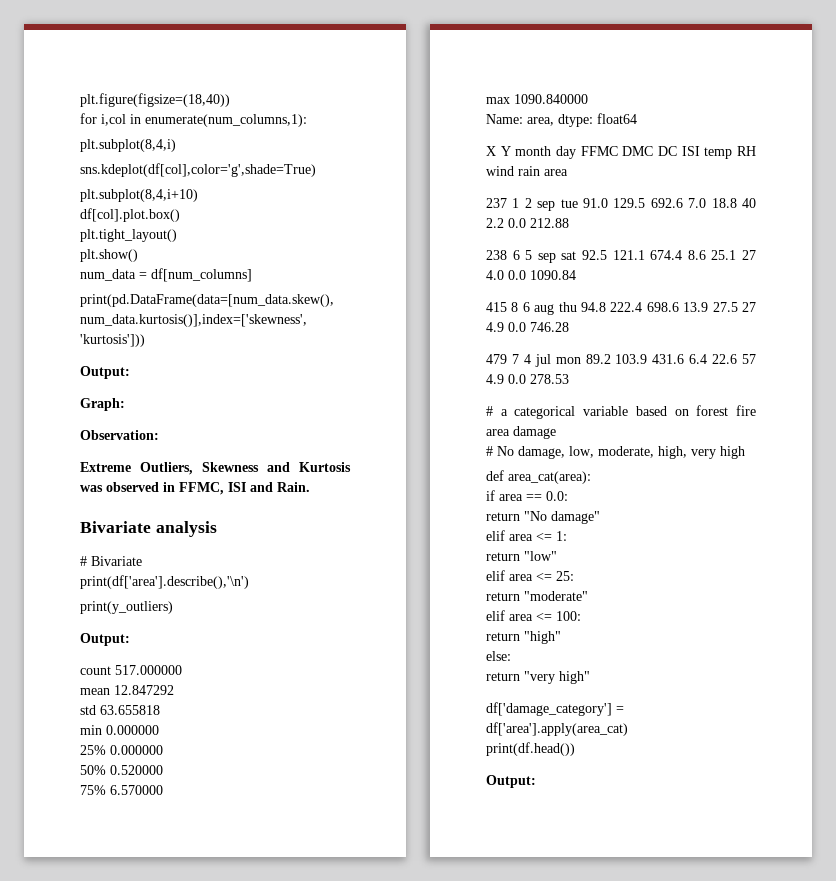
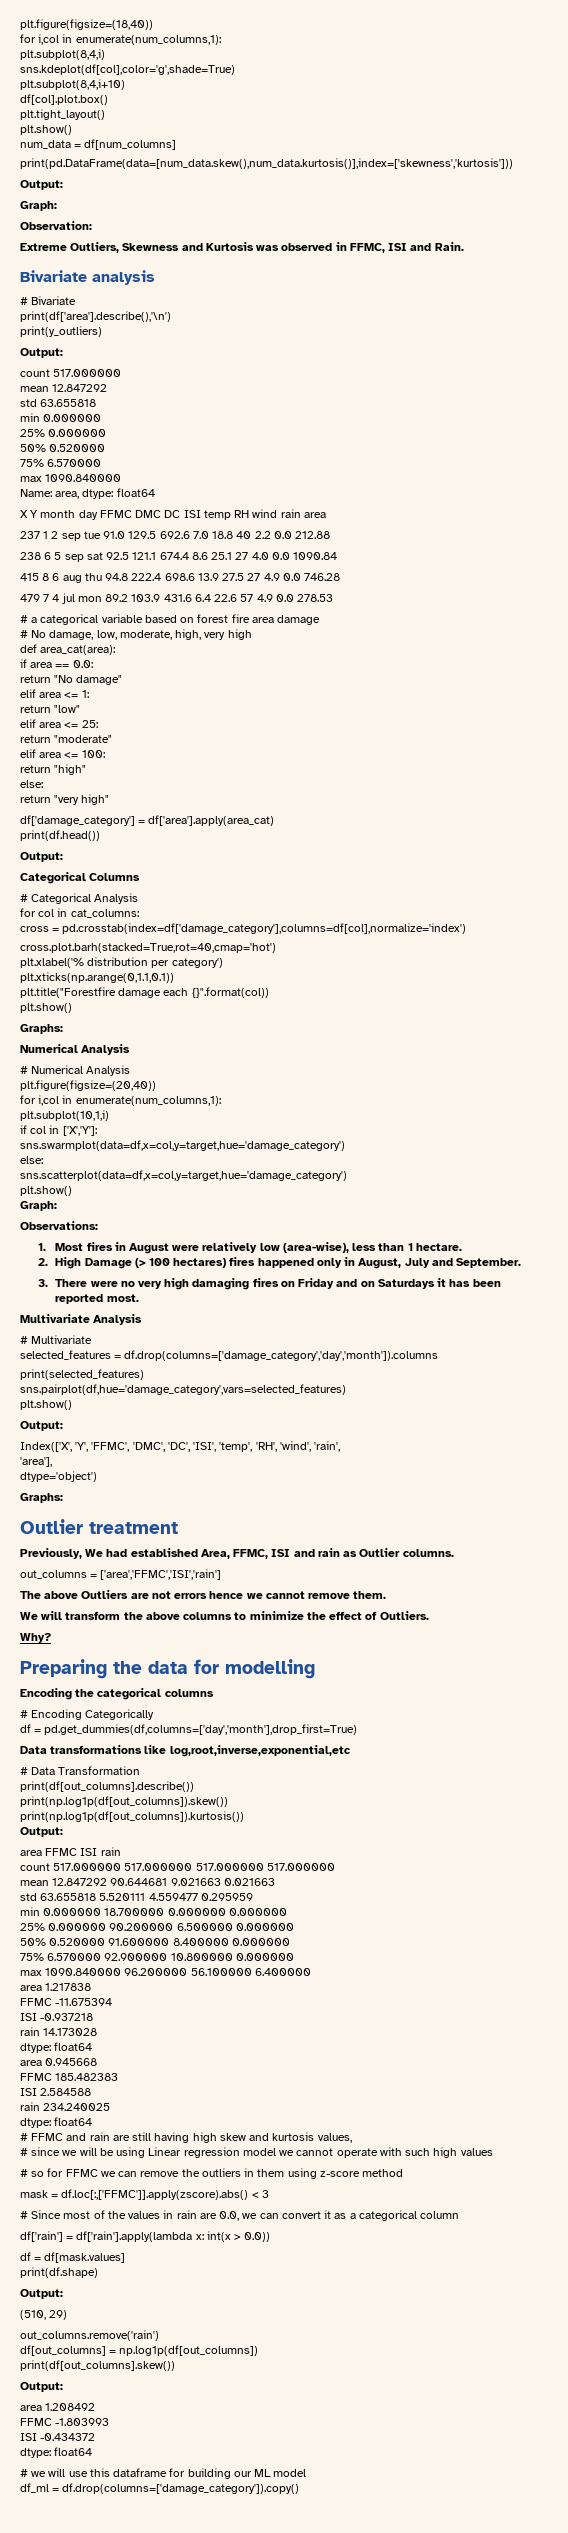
+ Categorical Columns
+ # Categorical Analysis
+ for col in cat_columns:
+ cross = pd.crosstab(index=df['damage_category'],columns=df[col],normalize='index')
+ cross.plot.barh(stacked=True,rot=40,cmap='hot')
+ plt.xlabel('% distribution per category')
+ plt.xticks(np.arange(0,1.1,0.1))
+ plt.title("Forestfire damage each {}".format(col))
+ plt.show()
+ Graphs:
+ Numerical Analysis
+ # Numerical Analysis
+ plt.figure(figsize=(20,40))
+ for i,col in enumerate(num_columns,1):
+ plt.subplot(10,1,i)
+ if col in ['X','Y']:
+ sns.swarmplot(data=df,x=col,y=target,hue='damage_category')
+ else:
+ sns.scatterplot(data=df,x=col,y=target,hue='damage_category')
+ plt.show()
+ Graph:
+ Observations:
+ 1. Most fires in August were relatively low (area-wise), less than 1 hectare.
+ 2. High Damage (> 100 hectares) fires happened only in August, July and September.
+ 3. There were no very high damaging fires on Friday and on Saturdays it has been reported most.
+ Multivariate Analysis
+ # Multivariate
+ selected_features = df.drop(columns=['damage_category','day','month']).columns
+ print(selected_features)
+ sns.pairplot(df,hue='damage_category',vars=selected_features)
+ plt.show()
+ Output:
+ Index(['X', 'Y', 'FFMC', 'DMC', 'DC', 'ISI', 'temp', 'RH', 'wind', 'rain',
+ 'area'],
+ dtype='object')
+ Graphs:
+ Outlier treatment
+ Previously, We had established Area, FFMC, ISI and rain as Outlier columns.
+ out_columns = ['area','FFMC','ISI','rain']
+ The above Outliers are not errors hence we cannot remove them.
+ We will transform the above columns to minimize the effect of Outliers.
+ Why?
+ Preparing the data for modelling
+ Encoding the categorical columns
+ # Encoding Categorically
+ df = pd.get_dummies(df,columns=['day','month'],drop_first=True)
+ Data transformations like log,root,inverse,exponential,etc
+ # Data Transformation
+ print(df[out_columns].describe())
+ print(np.log1p(df[out_columns]).skew())
+ print(np.log1p(df[out_columns]).kurtosis())
+ Output:
+ area FFMC ISI rain
+ count 517.000000 517.000000 517.000000 517.000000
+ mean 12.847292 90.644681 9.021663 0.021663
+ std 63.655818 5.520111 4.559477 0.295959
+ min 0.000000 18.700000 0.000000 0.000000
+ 25% 0.000000 90.200000 6.500000 0.000000
+ 50% 0.520000 91.600000 8.400000 0.000000
+ 75% 6.570000 92.900000 10.800000 0.000000
+ max 1090.840000 96.200000 56.100000 6.400000
+ area 1.217838
+ FFMC -11.675394
+ ISI -0.937218
+ rain 14.173028
+ dtype: float64
+ area 0.945668
+ FFMC 185.482383
+ ISI 2.584588
+ rain 234.240025
+ dtype: float64
+ # FFMC and rain are still having high skew and kurtosis values,
+ # since we will be using Linear regression model we cannot operate with such high values
+ # so for FFMC we can remove the outliers in them using z-score method
+ mask = df.loc[:,['FFMC']].apply(zscore).abs() < 3
+ # Since most of the values in rain are 0.0, we can convert it as a categorical column
+ df['rain'] = df['rain'].apply(lambda x: int(x > 0.0))
+ df = df[mask.values]
+ print(df.shape)
+ Output:
+ (510, 29)
+ out_columns.remove('rain')
+ df[out_columns] = np.log1p(df[out_columns])
+ print(df[out_columns].skew())
+ Output:
+ area 1.208492
+ FFMC -1.803993
+ ISI -0.434372
+ dtype: float64
+ # we will use this dataframe for building our ML model
+ df_ml = df.drop(columns=['damage_category']).copy()

